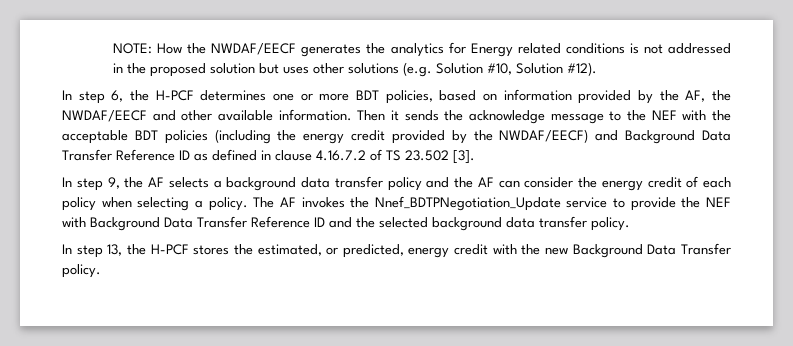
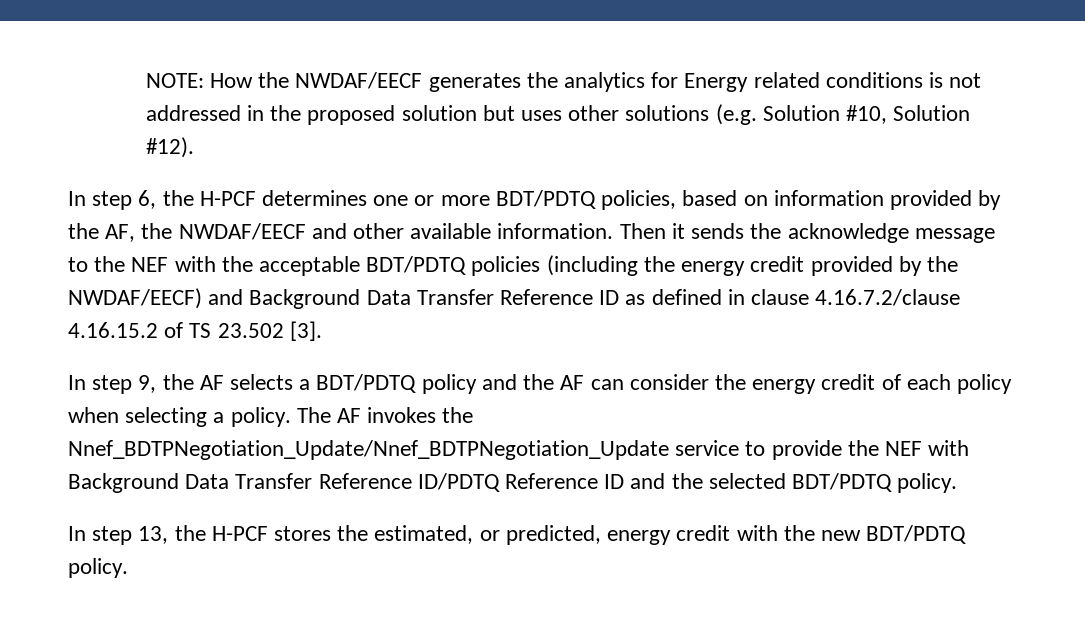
- In step 6, the H-PCF determines one or more BDT policies, based on information provided by the AF, the NWDAF/EECF and other available information.
+ In step 6, the H-PCF determines one or more BDT/PDTQ policies, based on information provided by the AF, the NWDAF/EECF and other available information.
- Then it sends the acknowledge message to the NEF with the acceptable BDT policies (including the energy credit provided by the NWDAF/EECF) and Background Data Transfer Reference ID as defined in clause 4.16.7.2 of TS 23.502 [3].
+ Then it sends the acknowledge message to the NEF with the acceptable BDT/PDTQ policies (including the energy credit provided by the NWDAF/EECF) and Background Data Transfer Reference ID as defined in clause 4.16.7.2/clause 4.16.15.2 of TS 23.502 [3].
- In step 9, the AF selects a background data transfer policy and the AF can consider the energy credit of each policy when selecting a policy.
+ In step 9, the AF selects a BDT/PDTQ policy and the AF can consider the energy credit of each policy when selecting a policy.
- The AF invokes the Nnef_BDTPNegotiation_Update service to provide the NEF with Background Data Transfer Reference ID and the selected background data transfer policy.
+ The AF invokes the Nnef_BDTPNegotiation_Update/Nnef_BDTPNegotiation_Update service to provide the NEF with Background Data Transfer Reference ID/PDTQ Reference ID and the selected BDT/PDTQ policy.
- In step 13, the H-PCF stores the estimated, or predicted, energy credit with the new Background Data Transfer policy.
+ In step 13, the H-PCF stores the estimated, or predicted, energy credit with the new BDT/PDTQ policy.

